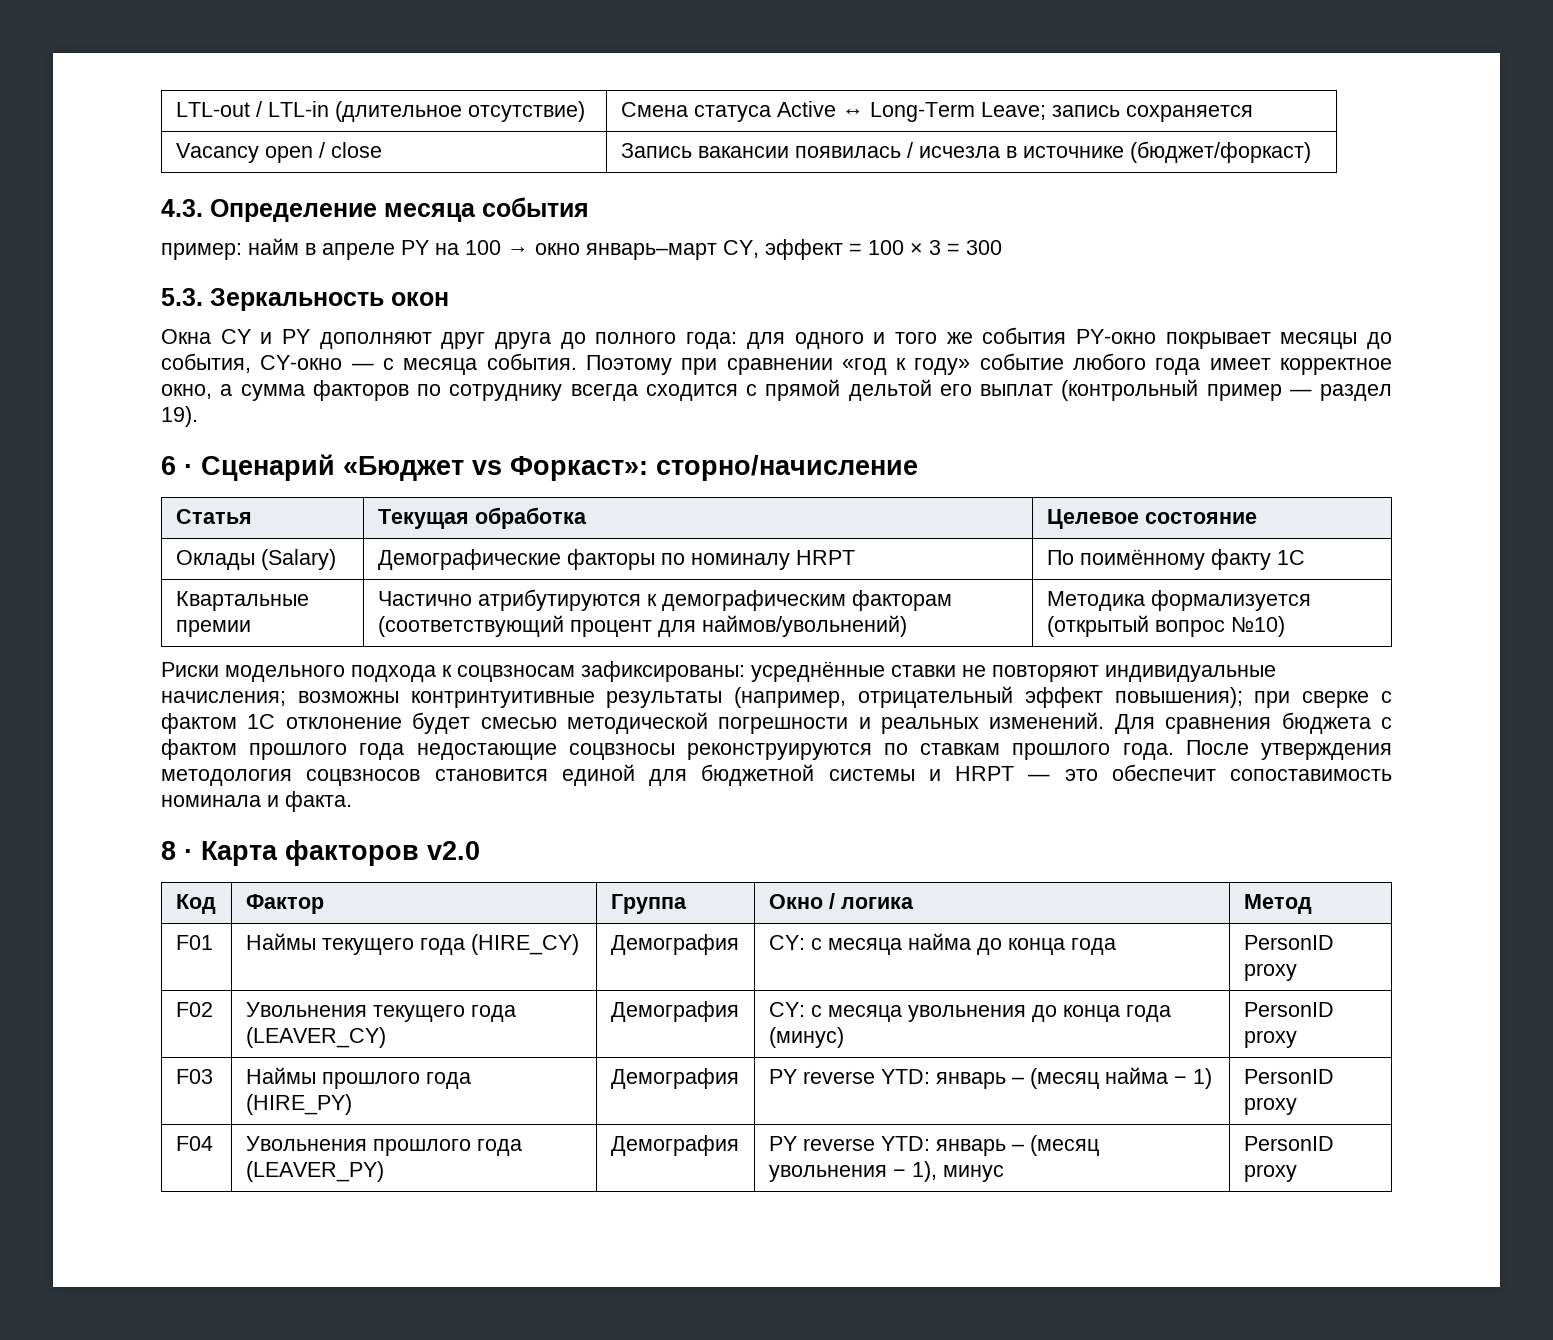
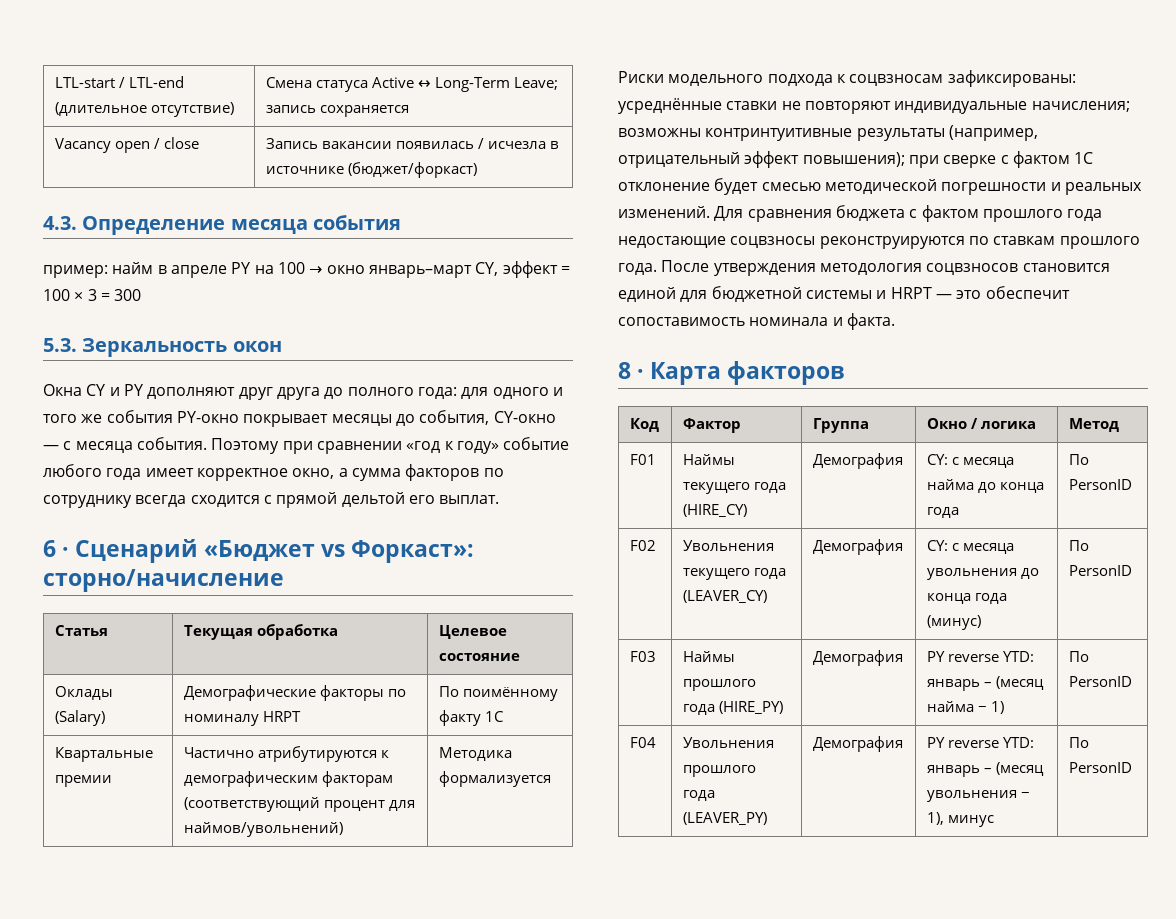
- LTL-out / LTL-in (длительное отсутствие) | Смена статуса Active ↔ Long-Term Leave; запись сохраняется
+ LTL-start / LTL-end (длительное отсутствие) | Смена статуса Active ↔ Long-Term Leave; запись сохраняется
- Поэтому при сравнении «год к году» событие любого года имеет корректное окно, а сумма факторов по сотруднику всегда сходится с прямой дельтой его выплат (контрольный пример — раздел 19).
+ Поэтому при сравнении «год к году» событие любого года имеет корректное окно, а сумма факторов по сотруднику всегда сходится с прямой дельтой его выплат.
- Квартальные премии | Частично атрибутируются к демографическим факторам (соответствующий процент для наймов/увольнений) | Методика формализуется (открытый вопрос №10)
+ Квартальные премии | Частично атрибутируются к демографическим факторам (соответствующий процент для наймов/увольнений) | Методика формализуется
- 8 · Карта факторов v2.0
+ 8 · Карта факторов
- F01 | Наймы текущего года (HIRE_CY) | Демография | CY: с месяца найма до конца года | PersonID proxy
+ F01 | Наймы текущего года (HIRE_CY) | Демография | CY: с месяца найма до конца года | По PersonID
- F02 | Увольнения текущего года (LEAVER_CY) | Демография | CY: с месяца увольнения до конца года (минус) | PersonID proxy
+ F02 | Увольнения текущего года (LEAVER_CY) | Демография | CY: с месяца увольнения до конца года (минус) | По PersonID
- F03 | Наймы прошлого года (HIRE_PY) | Демография | PY reverse YTD: январь – (месяц найма − 1) | PersonID proxy
+ F03 | Наймы прошлого года (HIRE_PY) | Демография | PY reverse YTD: январь – (месяц найма − 1) | По PersonID
- F04 | Увольнения прошлого года (LEAVER_PY) | Демография | PY reverse YTD: январь – (месяц увольнения − 1), минус | PersonID proxy
+ F04 | Увольнения прошлого года (LEAVER_PY) | Демография | PY reverse YTD: январь – (месяц увольнения − 1), минус | По PersonID

